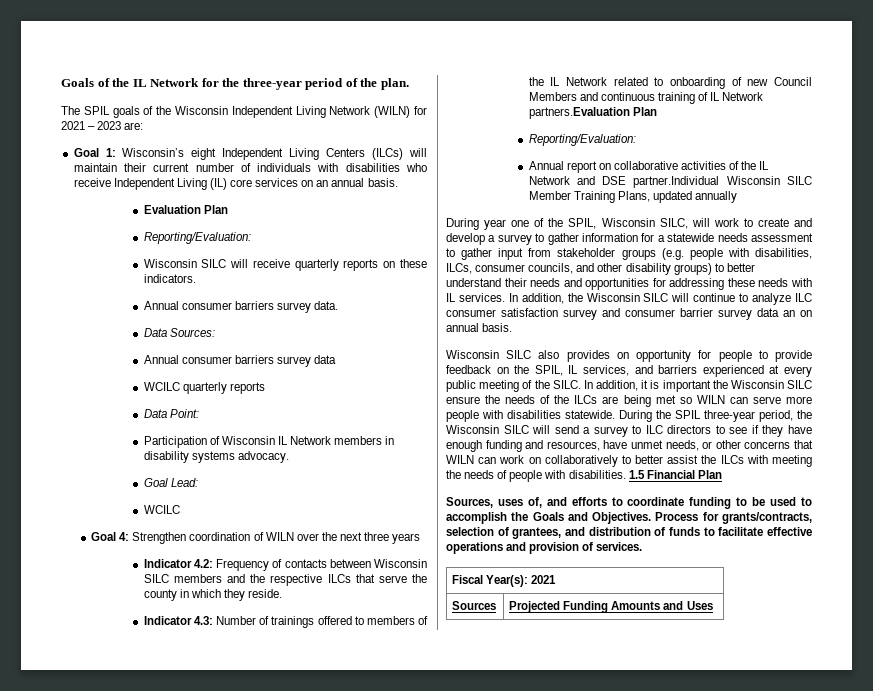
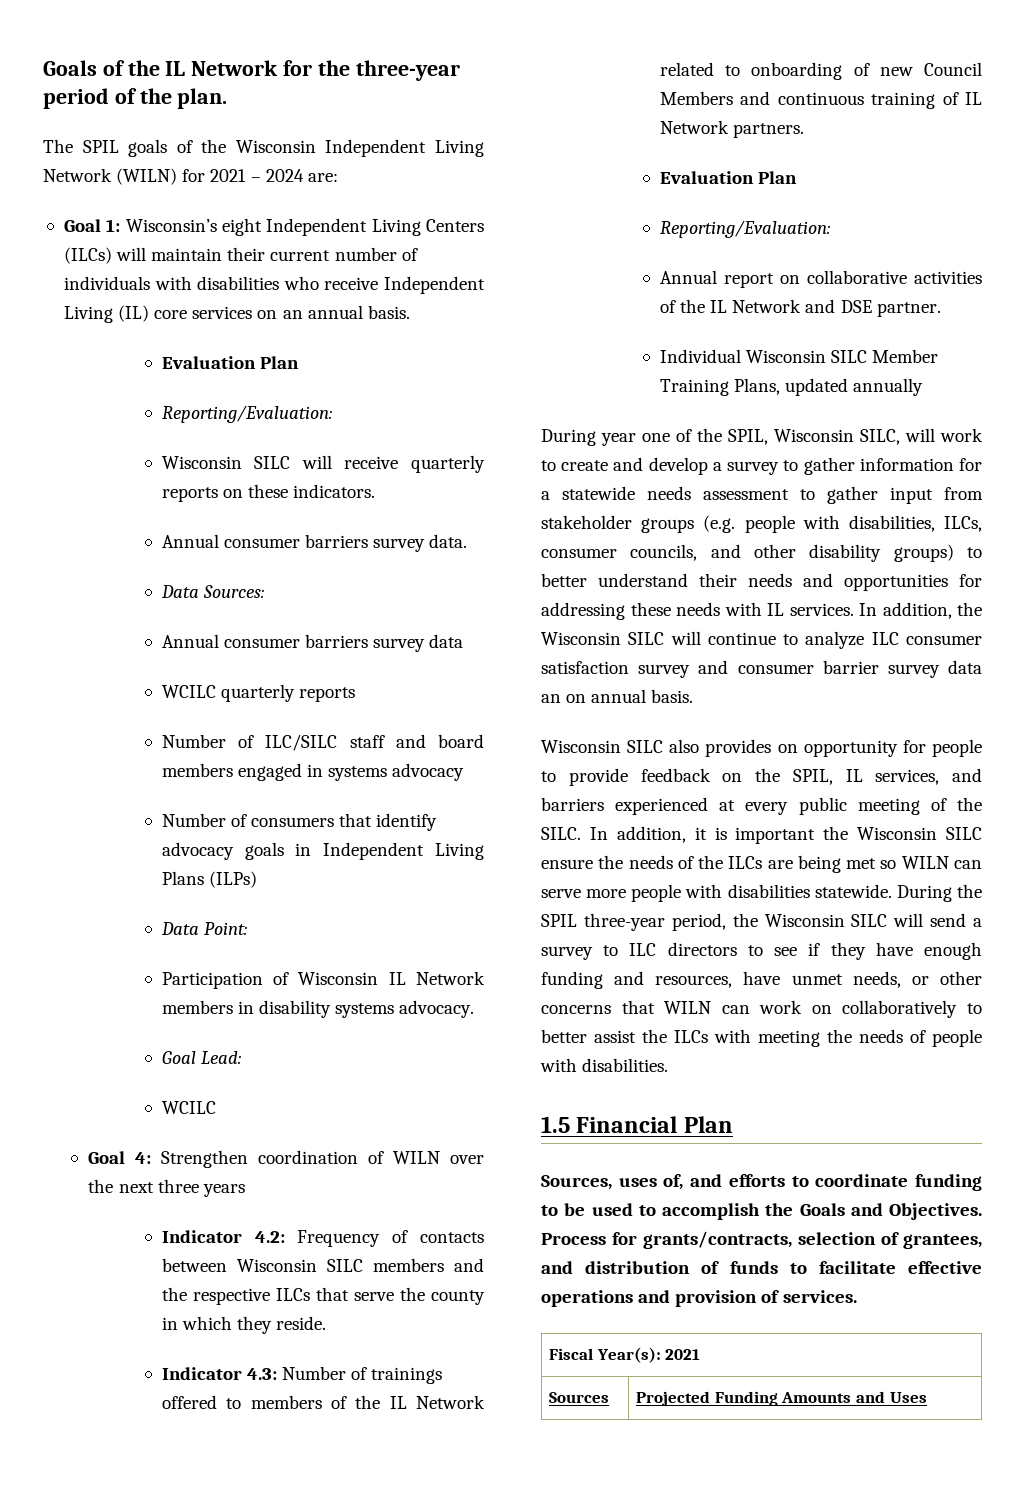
- The SPIL goals of the Wisconsin Independent Living Network (WILN) for 2021 – 2023 are:
+ The SPIL goals of the Wisconsin Independent Living Network (WILN) for 2021 – 2024 are:
+ Number of ILC/SILC staff and board members engaged in systems advocacy
+ Number of consumers that identify advocacy goals in Independent Living Plans (ILPs)
- Indicator 4.3: Number of trainings offered to members of the IL Network related to onboarding of new Council Members and continuous training of IL Network partners.Evaluation Plan
+ Indicator 4.3: Number of trainings offered to members of the IL Network related to onboarding of new Council Members and continuous training of IL Network partners.
+ Evaluation Plan
- Annual report on collaborative activities of the IL Network and DSE partner.Individual Wisconsin SILC Member Training Plans, updated annually
+ Annual report on collaborative activities of the IL Network and DSE partner.
+ Individual Wisconsin SILC Member Training Plans, updated annually
- During the SPIL three-year period, the Wisconsin SILC will send a survey to ILC directors to see if they have enough funding and resources, have unmet needs, or other concerns that WILN can work on collaboratively to better assist the ILCs with meeting the needs of people with disabilities. 1.5 Financial Plan
+ During the SPIL three-year period, the Wisconsin SILC will send a survey to ILC directors to see if they have enough funding and resources, have unmet needs, or other concerns that WILN can work on collaboratively to better assist the ILCs with meeting the needs of people with disabilities.
+ 1.5 Financial Plan

